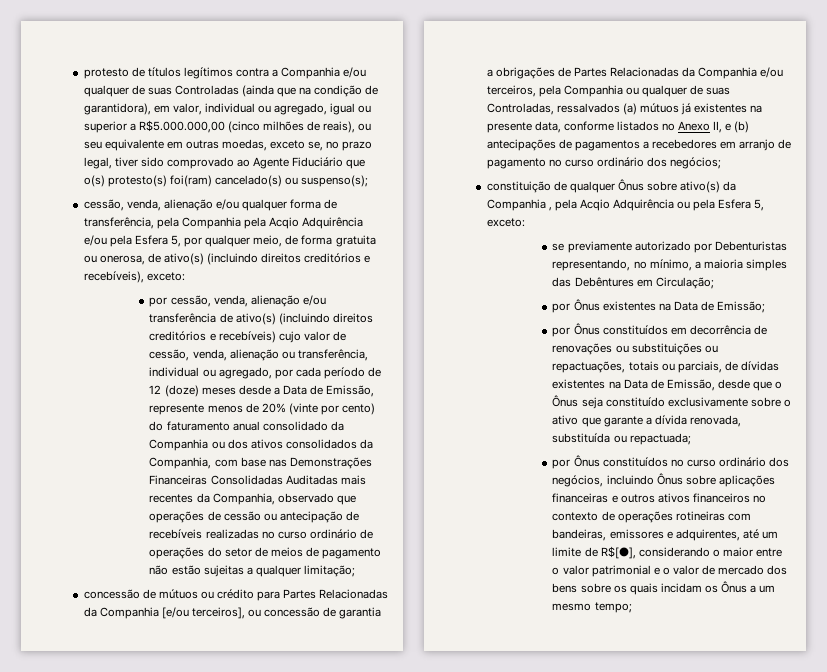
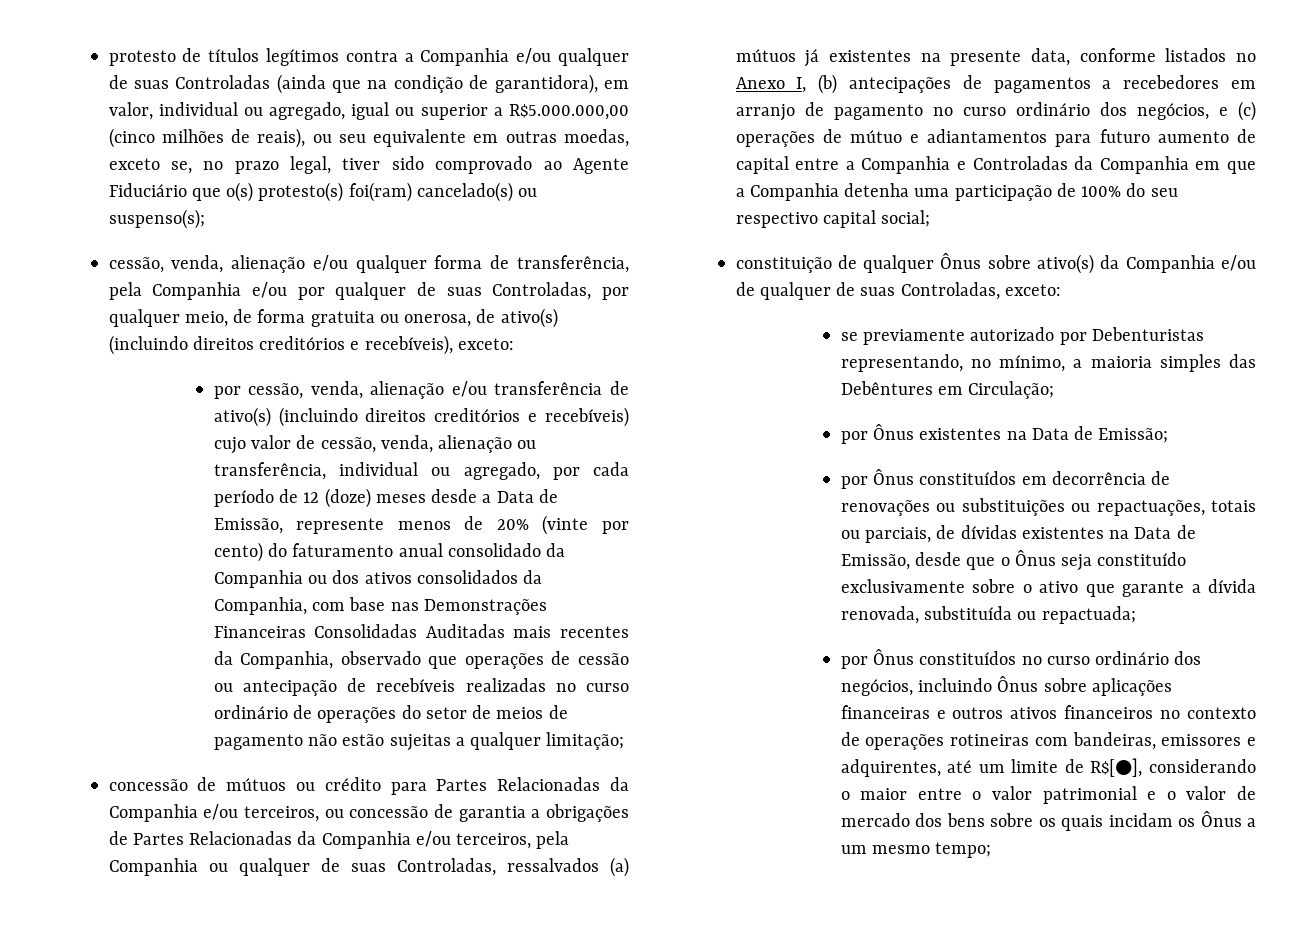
- cessão, venda, alienação e/ou qualquer forma de transferência, pela Companhia pela Acqio Adquirência e/ou pela Esfera 5, por qualquer meio, de forma gratuita ou onerosa, de ativo(s) (incluindo direitos creditórios e recebíveis), exceto:
+ cessão, venda, alienação e/ou qualquer forma de transferência, pela Companhia e/ou por qualquer de suas Controladas, por qualquer meio, de forma gratuita ou onerosa, de ativo(s) (incluindo direitos creditórios e recebíveis), exceto:
- concessão de mútuos ou crédito para Partes Relacionadas da Companhia [e/ou terceiros], ou concessão de garantia a obrigações de Partes Relacionadas da Companhia e/ou terceiros, pela Companhia ou qualquer de suas Controladas, ressalvados (a) mútuos já existentes na presente data, conforme listados no Anexo II, e (b) antecipações de pagamentos a recebedores em arranjo de pagamento no curso ordinário dos negócios;
+ concessão de mútuos ou crédito para Partes Relacionadas da Companhia e/ou terceiros, ou concessão de garantia a obrigações de Partes Relacionadas da Companhia e/ou terceiros, pela Companhia ou qualquer de suas Controladas, ressalvados (a) mútuos já existentes na presente data, conforme listados no Anexo I, (b) antecipações de pagamentos a recebedores em arranjo de pagamento no curso ordinário dos negócios, e (c) operações de mútuo e adiantamentos para futuro aumento de capital entre a Companhia e Controladas da Companhia em que a Companhia detenha uma participação de 100% do seu respectivo capital social;
- constituição de qualquer Ônus sobre ativo(s) da Companhia , pela Acqio Adquirência ou pela Esfera 5, exceto:
+ constituição de qualquer Ônus sobre ativo(s) da Companhia e/ou de qualquer de suas Controladas, exceto:

